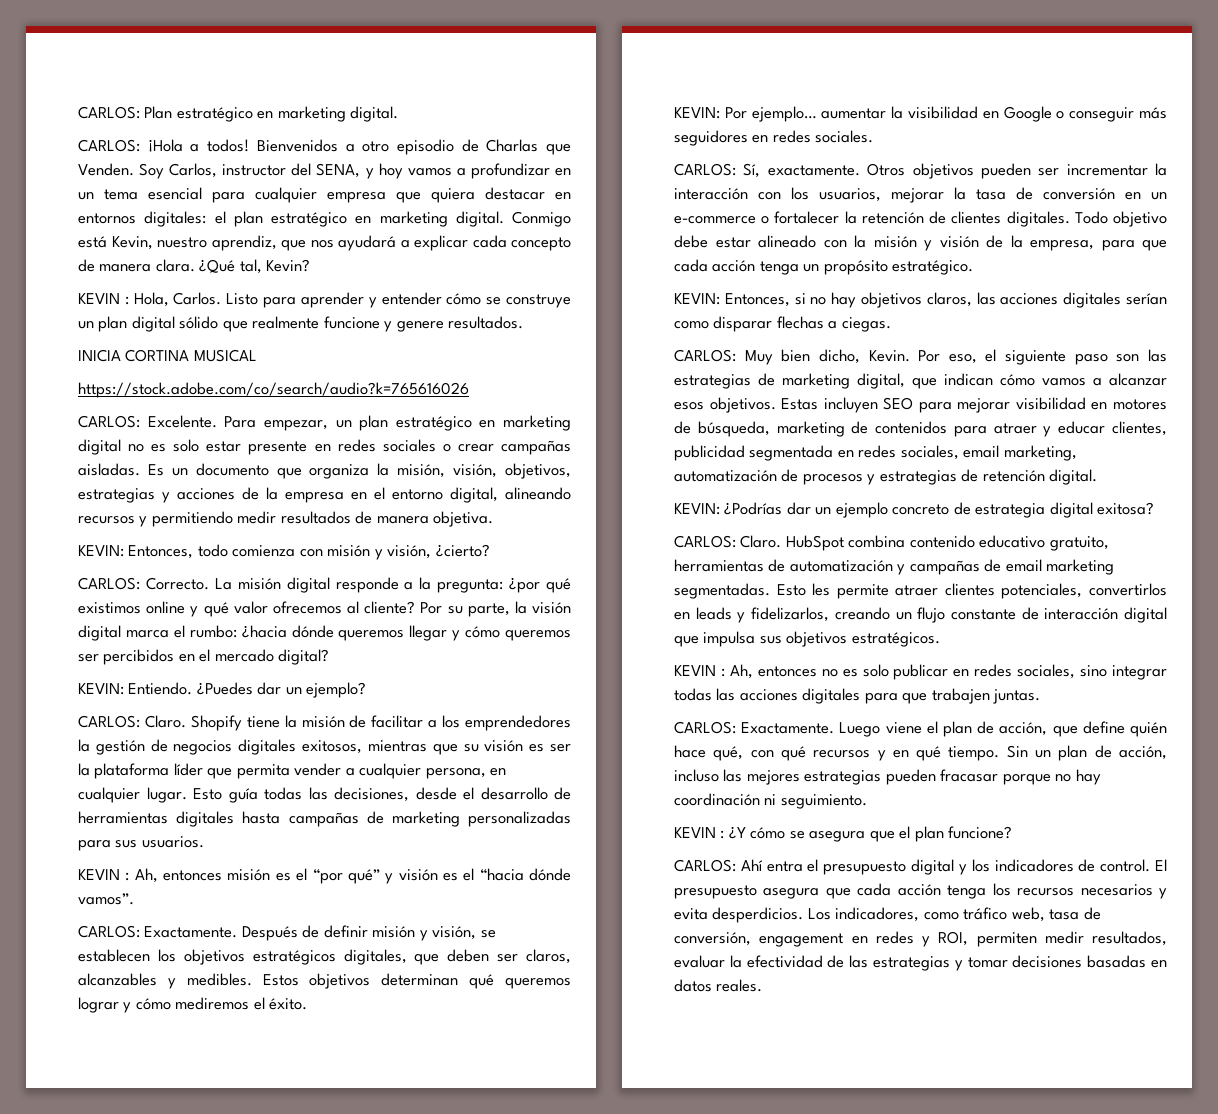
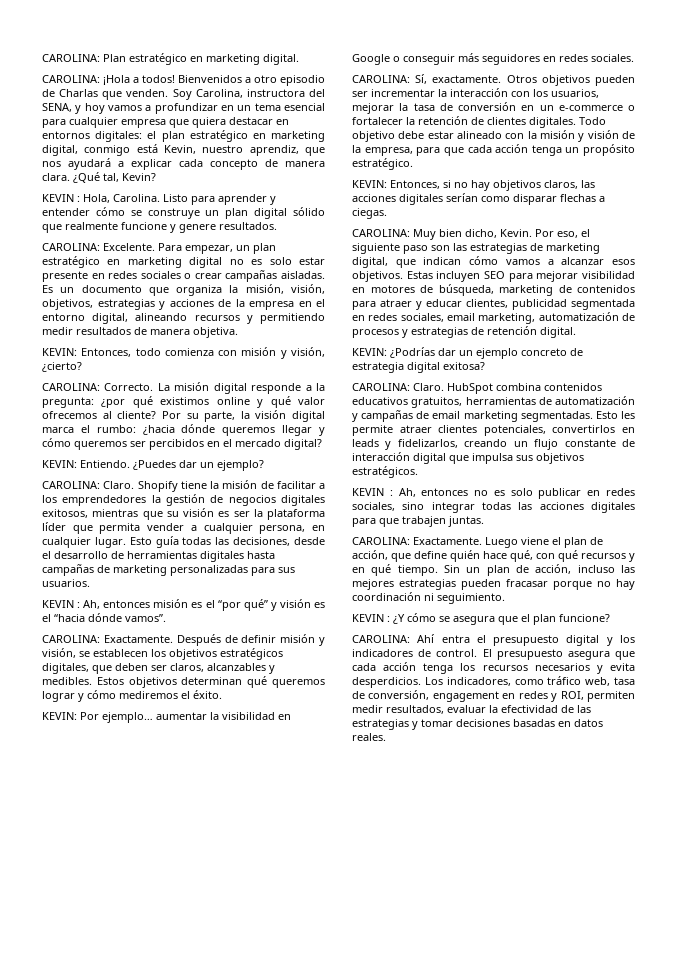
- CARLOS: Plan estratégico en marketing digital.
+ CAROLINA: Plan estratégico en marketing digital.
- CARLOS: ¡Hola a todos!
+ CAROLINA: ¡Hola a todos!
- Bienvenidos a otro episodio de Charlas que Venden. Soy Carlos, instructor del SENA, y hoy vamos a profundizar en un tema esencial para cualquier empresa que quiera destacar en entornos digitales: el plan estratégico en marketing digital. Conmigo está Kevin, nuestro aprendiz, que nos ayudará a explicar cada concepto de manera clara.
+ Bienvenidos a otro episodio de Charlas que venden. Soy Carolina, instructora del SENA, y hoy vamos a profundizar en un tema esencial para cualquier empresa que quiera destacar en entornos digitales: el plan estratégico en marketing digital, conmigo está Kevin, nuestro aprendiz, que nos ayudará a explicar cada concepto de manera clara.
- KEVIN : Hola, Carlos.
+ KEVIN : Hola, Carolina.
- INICIA CORTINA MUSICAL
- https://stock.adobe.com/co/search/audio?k=765616026
- CARLOS: Excelente.
+ CAROLINA: Excelente.
- CARLOS: Correcto.
+ CAROLINA: Correcto.
  ¿Puedes dar un ejemplo?
- CARLOS: Claro.
+ CAROLINA: Claro.
  KEVIN : Ah, entonces misión es el “por qué” y visión es el “hacia dónde vamos”.
- CARLOS: Exactamente.
+ CAROLINA: Exactamente.
- CARLOS: Sí, exactamente.
+ CAROLINA: Sí, exactamente.
- CARLOS: Muy bien dicho, Kevin.
+ CAROLINA: Muy bien dicho, Kevin.
  KEVIN: ¿Podrías dar un ejemplo concreto de estrategia digital exitosa?
- CARLOS: Claro.
+ CAROLINA: Claro.
- HubSpot combina contenido educativo gratuito, herramientas de automatización y campañas de email marketing segmentadas.
+ HubSpot combina contenidos educativos gratuitos, herramientas de automatización y campañas de email marketing segmentadas.
  KEVIN : Ah, entonces no es solo publicar en redes sociales, sino integrar todas las acciones digitales para que trabajen juntas.
- CARLOS: Exactamente.
+ CAROLINA: Exactamente.
- CARLOS: Ahí entra el presupuesto digital y los indicadores de control.
+ CAROLINA: Ahí entra el presupuesto digital y los indicadores de control.

